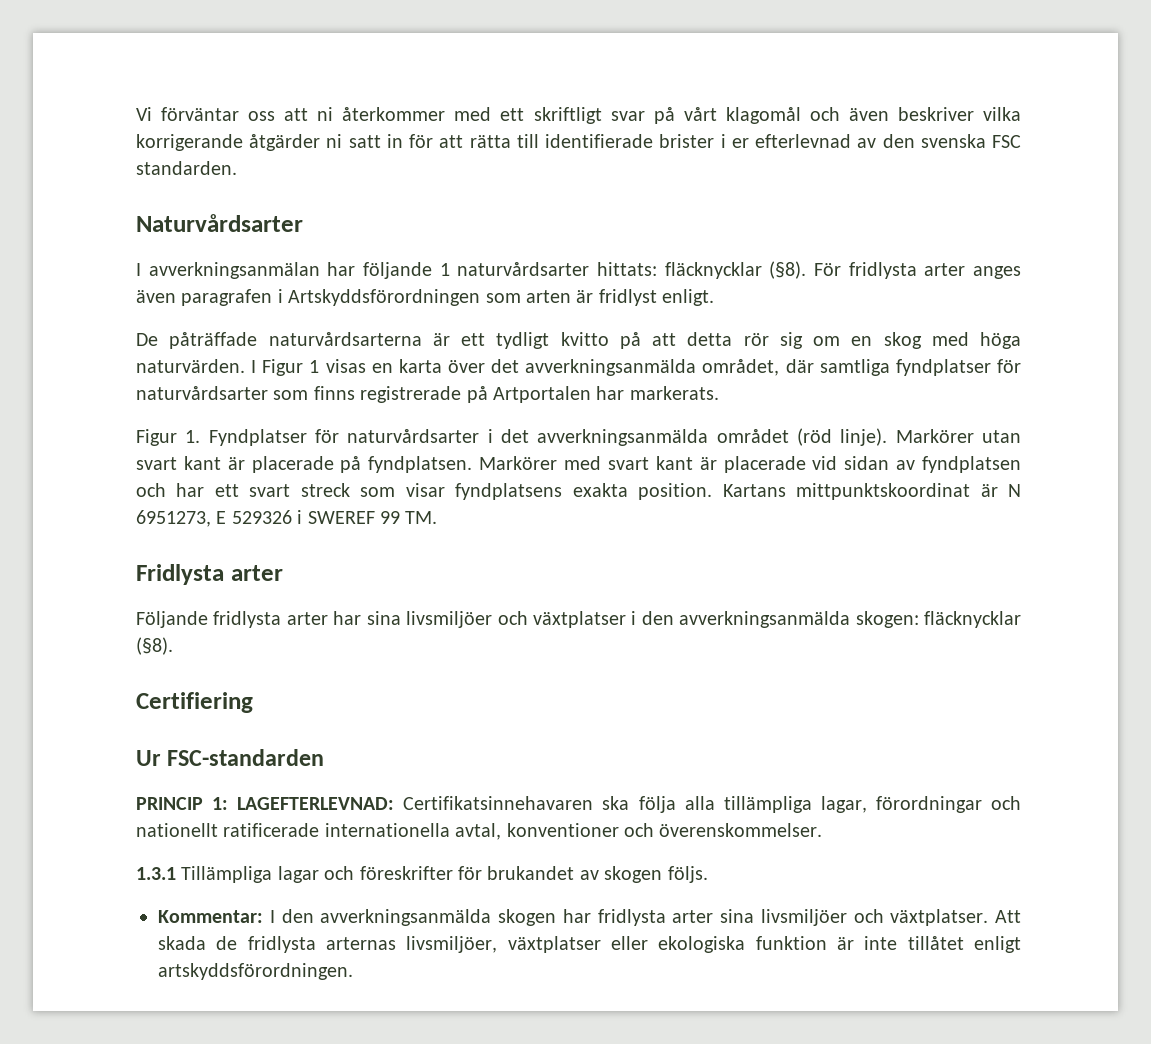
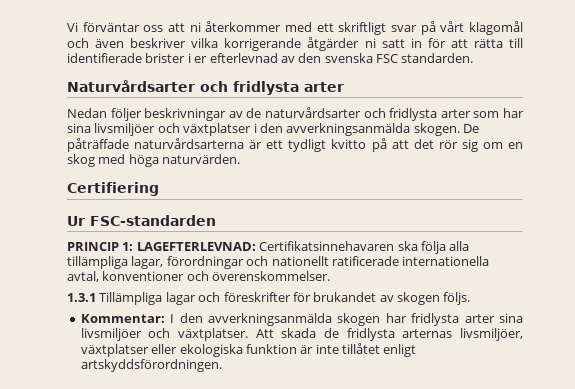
- Naturvårdsarter
- I avverkningsanmälan har följande 1 naturvårdsarter hittats: fläcknycklar (§8). För fridlysta arter anges även paragrafen i Artskyddsförordningen som arten är fridlyst enligt.
- De påträffade naturvårdsarterna är ett tydligt kvitto på att detta rör sig om en skog med höga naturvärden. I Figur 1 visas en karta över det avverkningsanmälda området, där samtliga fyndplatser för naturvårdsarter som finns registrerade på Artportalen har markerats.
- Figur 1. Fyndplatser för naturvårdsarter i det avverkningsanmälda området (röd linje). Markörer utan svart kant är placerade på fyndplatsen. Markörer med svart kant är placerade vid sidan av fyndplatsen och har ett svart streck som visar fyndplatsens exakta position. Kartans mittpunktskoordinat är N 6951273, E 529326 i SWEREF 99 TM.
- Fridlysta arter
- Följande fridlysta arter har sina livsmiljöer och växtplatser i den avverkningsanmälda skogen: fläcknycklar (§8).
+ Naturvårdsarter och fridlysta arter
+ Nedan följer beskrivningar av de naturvårdsarter och fridlysta arter som har sina livsmiljöer och växtplatser i den avverkningsanmälda skogen. De påträffade naturvårdsarterna är ett tydligt kvitto på att det rör sig om en skog med höga naturvärden.

